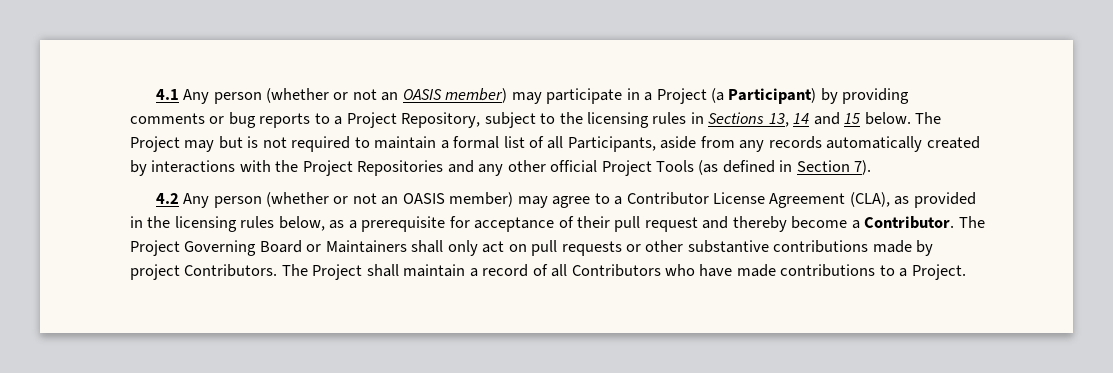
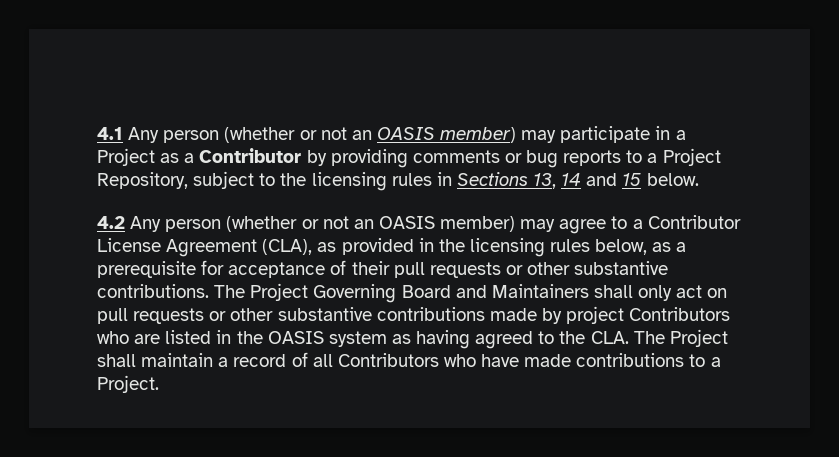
- 4.1 Any person (whether or not an OASIS member) may participate in a Project (a Participant) by providing comments or bug reports to a Project Repository, subject to the licensing rules in Sections 13, 14 and 15 below. The Project may but is not required to maintain a formal list of all Participants, aside from any records automatically created by interactions with the Project Repositories and any other official Project Tools (as defined in Section 7).
+ 4.1 Any person (whether or not an OASIS member) may participate in a Project as a Contributor by providing comments or bug reports to a Project Repository, subject to the licensing rules in Sections 13, 14 and 15 below.
- 4.2 Any person (whether or not an OASIS member) may agree to a Contributor License Agreement (CLA), as provided in the licensing rules below, as a prerequisite for acceptance of their pull request and thereby become a Contributor.
+ 4.2 Any person (whether or not an OASIS member) may agree to a Contributor License Agreement (CLA), as provided in the licensing rules below, as a prerequisite for acceptance of their pull requests or other substantive contributions.
- The Project Governing Board or Maintainers shall only act on pull requests or other substantive contributions made by project Contributors. The Project shall maintain a record of all Contributors who have made contributions to a Project.
+ The Project Governing Board and Maintainers shall only act on pull requests or other substantive contributions made by project Contributors who are listed in the OASIS system as having agreed to the CLA. The Project shall maintain a record of all Contributors who have made contributions to a Project.

